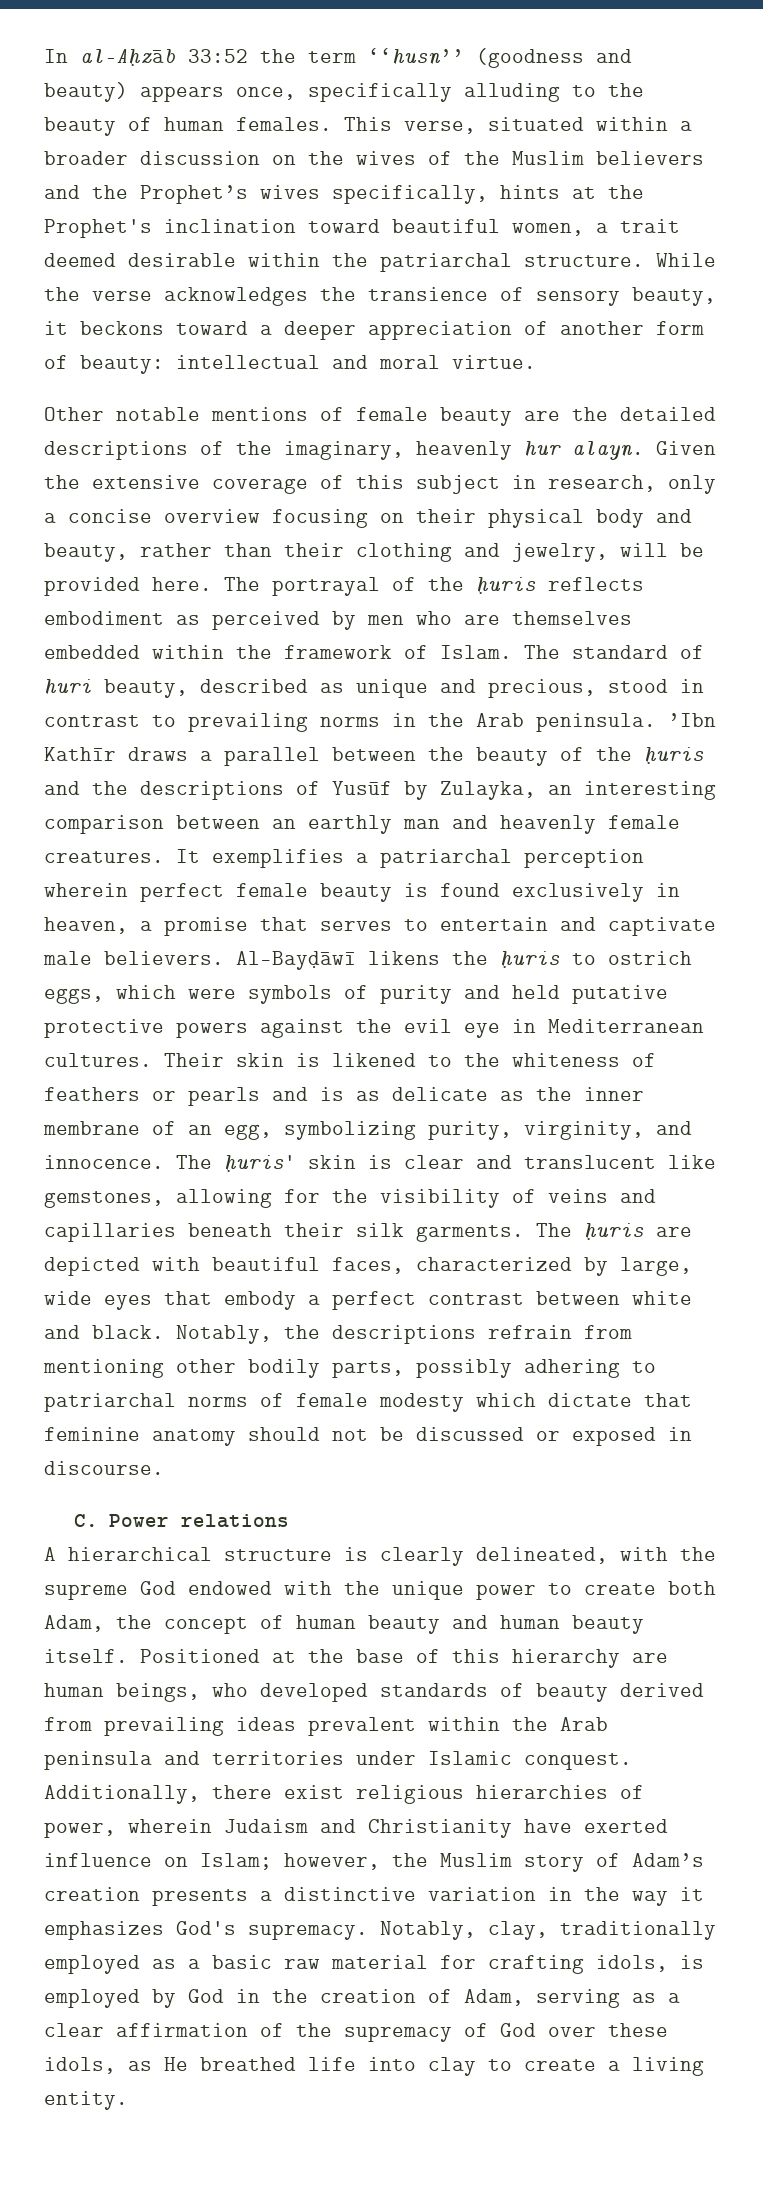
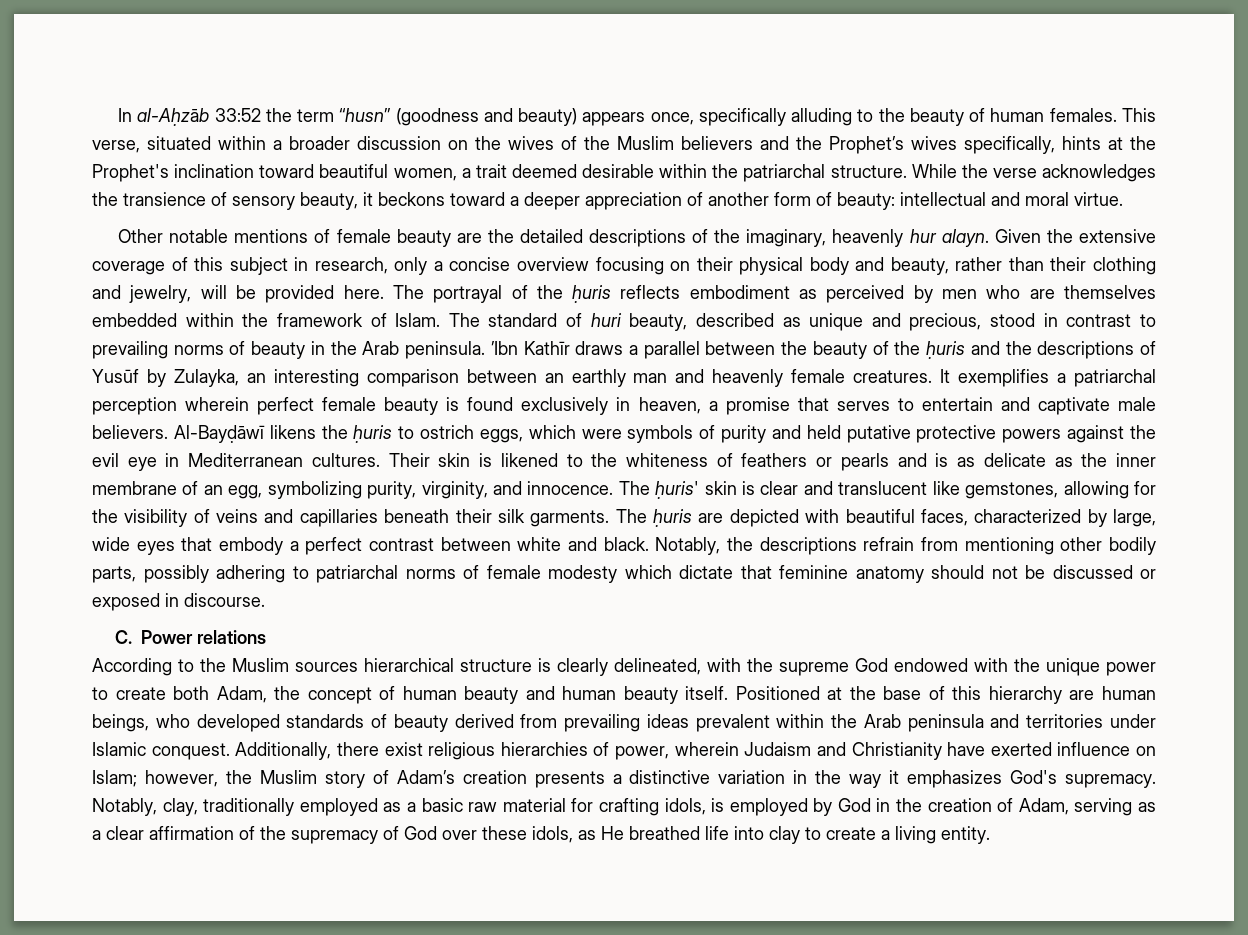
- The standard of huri beauty, described as unique and precious, stood in contrast to prevailing norms in the Arab peninsula.
+ The standard of huri beauty, described as unique and precious, stood in contrast to prevailing norms of beauty in the Arab peninsula.
- A hierarchical structure is clearly delineated, with the supreme God endowed with the unique power to create both Adam, the concept of human beauty and human beauty itself.
+ According to the Muslim sources hierarchical structure is clearly delineated, with the supreme God endowed with the unique power to create both Adam, the concept of human beauty and human beauty itself.

